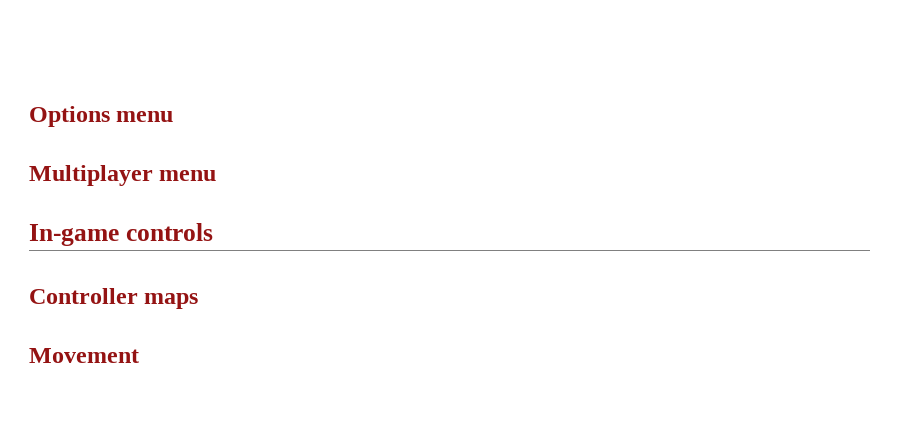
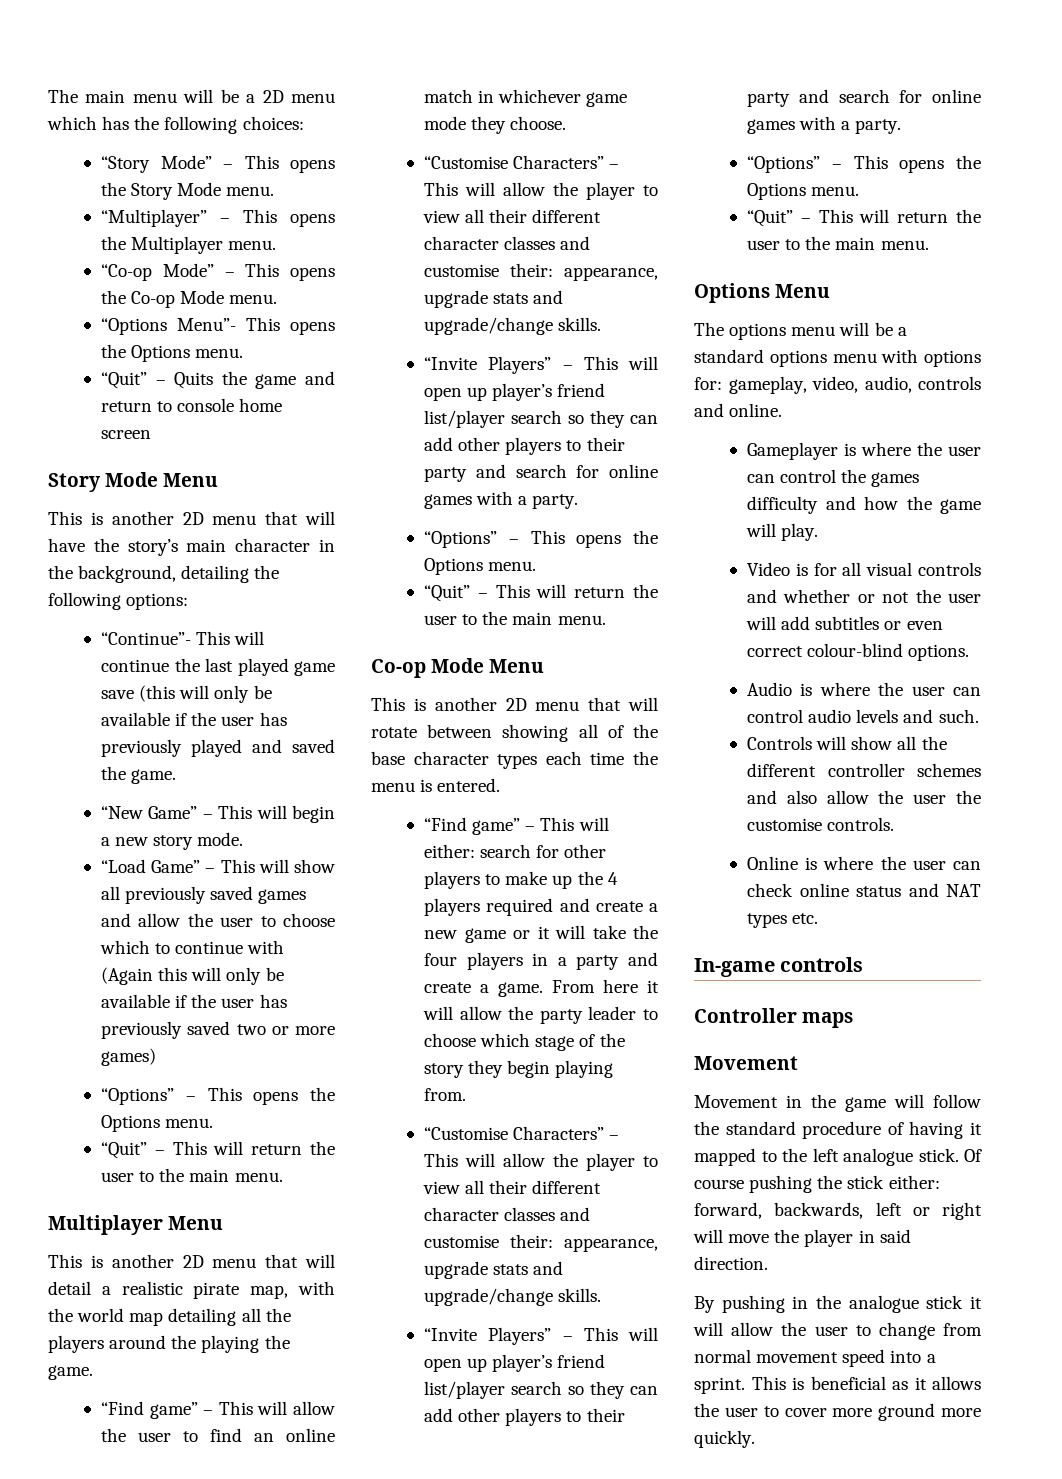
- Options menu
- Multiplayer menu
+ The main menu will be a 2D menu which has the following choices:
+ “Story Mode” – This opens the Story Mode menu.
+ “Multiplayer” – This opens the Multiplayer menu.
+ “Co-op Mode” – This opens the Co-op Mode menu.
+ “Options Menu”- This opens the Options menu.
+ “Quit” – Quits the game and return to console home screen
+ Story Mode Menu
+ This is another 2D menu that will have the story’s main character in the background, detailing the following options:
+ “Continue”- This will continue the last played game save (this will only be available if the user has previously played and saved the game.
+ “New Game” – This will begin a new story mode.
+ “Load Game” – This will show all previously saved games and allow the user to choose which to continue with (Again this will only be available if the user has previously saved two or more games)
+ “Options” – This opens the Options menu.
+ “Quit” – This will return the user to the main menu.
+ Multiplayer Menu
+ This is another 2D menu that will detail a realistic pirate map, with the world map detailing all the players around the playing the game.
+ “Find game” – This will allow the user to find an online match in whichever game mode they choose.
+ “Customise Characters” – This will allow the player to view all their different character classes and customise their: appearance, upgrade stats and upgrade/change skills.
+ “Invite Players” – This will open up player’s friend list/player search so they can add other players to their party and search for online games with a party.
+ “Options” – This opens the Options menu.
+ “Quit” – This will return the user to the main menu.
+ Co-op Mode Menu
+ This is another 2D menu that will rotate between showing all of the base character types each time the menu is entered.
+ “Find game” – This will either: search for other players to make up the 4 players required and create a new game or it will take the four players in a party and create a game. From here it will allow the party leader to choose which stage of the story they begin playing from.
+ “Customise Characters” – This will allow the player to view all their different character classes and customise their: appearance, upgrade stats and upgrade/change skills.
+ “Invite Players” – This will open up player’s friend list/player search so they can add other players to their party and search for online games with a party.
+ “Options” – This opens the Options menu.
+ “Quit” – This will return the user to the main menu.
+ Options Menu
+ The options menu will be a standard options menu with options for: gameplay, video, audio, controls and online.
+ Gameplayer is where the user can control the games difficulty and how the game will play.
+ Video is for all visual controls and whether or not the user will add subtitles or even correct colour-blind options.
+ Audio is where the user can control audio levels and such.
+ Controls will show all the different controller schemes and also allow the user the customise controls.
+ Online is where the user can check online status and NAT types etc.
+ Movement in the game will follow the standard procedure of having it mapped to the left analogue stick. Of course pushing the stick either: forward, backwards, left or right will move the player in said direction.
+ By pushing in the analogue stick it will allow the user to change from normal movement speed into a sprint. This is beneficial as it allows the user to cover more ground more quickly.

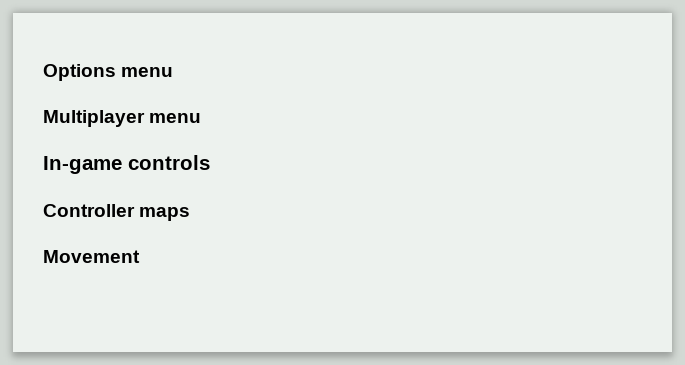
- The main menu will be a 2D menu which has the following choices:
- “Story Mode” – This opens the Story Mode menu.
- “Multiplayer” – This opens the Multiplayer menu.
- “Co-op Mode” – This opens the Co-op Mode menu.
- “Options Menu”- This opens the Options menu.
- “Quit” – Quits the game and return to console home screen
- Story Mode Menu
- This is another 2D menu that will have the story’s main character in the background, detailing the following options:
- “Continue”- This will continue the last played game save (this will only be available if the user has previously played and saved the game.
- “New Game” – This will begin a new story mode.
- “Load Game” – This will show all previously saved games and allow the user to choose which to continue with (Again this will only be available if the user has previously saved two or more games)
- “Options” – This opens the Options menu.
- “Quit” – This will return the user to the main menu.
- Multiplayer Menu
- This is another 2D menu that will detail a realistic pirate map, with the world map detailing all the players around the playing the game.
- “Find game” – This will allow the user to find an online match in whichever game mode they choose.
- “Customise Characters” – This will allow the player to view all their different character classes and customise their: appearance, upgrade stats and upgrade/change skills.
- “Invite Players” – This will open up player’s friend list/player search so they can add other players to their party and search for online games with a party.
- “Options” – This opens the Options menu.
- “Quit” – This will return the user to the main menu.
- Co-op Mode Menu
- This is another 2D menu that will rotate between showing all of the base character types each time the menu is entered.
- “Find game” – This will either: search for other players to make up the 4 players required and create a new game or it will take the four players in a party and create a game. From here it will allow the party leader to choose which stage of the story they begin playing from.
- “Customise Characters” – This will allow the player to view all their different character classes and customise their: appearance, upgrade stats and upgrade/change skills.
- “Invite Players” – This will open up player’s friend list/player search so they can add other players to their party and search for online games with a party.
- “Options” – This opens the Options menu.
- “Quit” – This will return the user to the main menu.
- Options Menu
- The options menu will be a standard options menu with options for: gameplay, video, audio, controls and online.
- Gameplayer is where the user can control the games difficulty and how the game will play.
- Video is for all visual controls and whether or not the user will add subtitles or even correct colour-blind options.
- Audio is where the user can control audio levels and such.
- Controls will show all the different controller schemes and also allow the user the customise controls.
- Online is where the user can check online status and NAT types etc.
+ Options menu
+ Multiplayer menu
- Movement in the game will follow the standard procedure of having it mapped to the left analogue stick. Of course pushing the stick either: forward, backwards, left or right will move the player in said direction.
- By pushing in the analogue stick it will allow the user to change from normal movement speed into a sprint. This is beneficial as it allows the user to cover more ground more quickly.

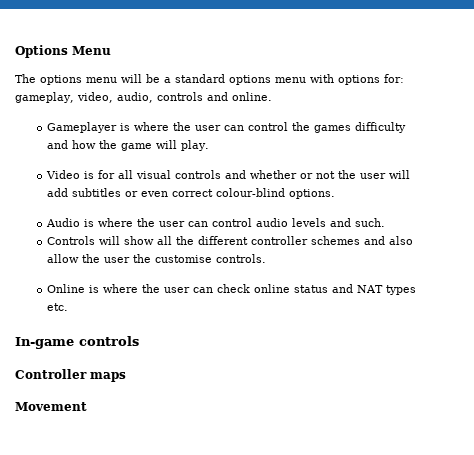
- Options menu
- Multiplayer menu
+ Options Menu
+ The options menu will be a standard options menu with options for: gameplay, video, audio, controls and online.
+ Gameplayer is where the user can control the games difficulty and how the game will play.
+ Video is for all visual controls and whether or not the user will add subtitles or even correct colour-blind options.
+ Audio is where the user can control audio levels and such.
+ Controls will show all the different controller schemes and also allow the user the customise controls.
+ Online is where the user can check online status and NAT types etc.

